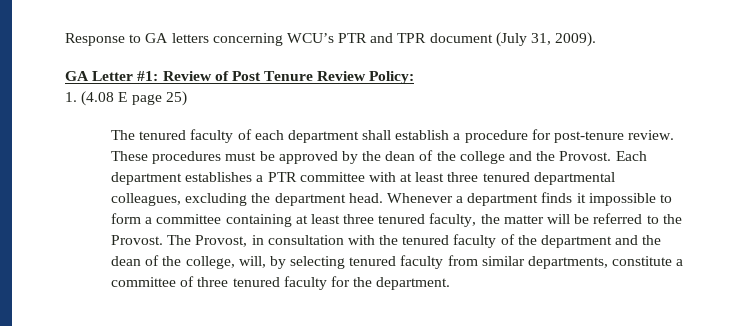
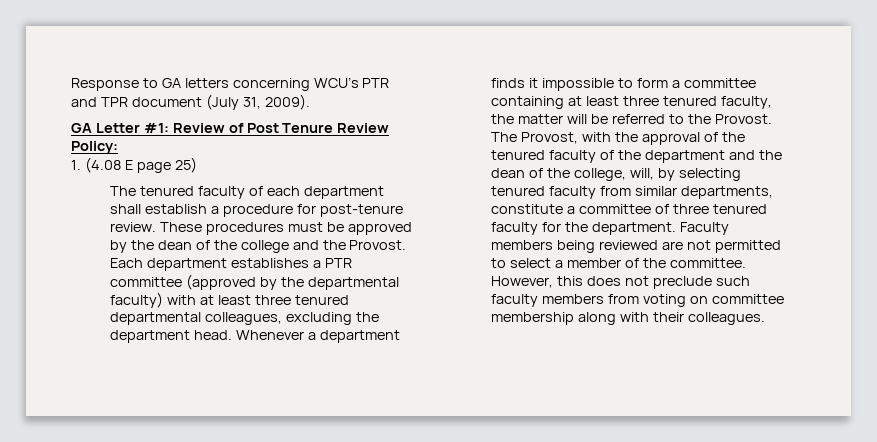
- Each department establishes a PTR committee with at least three tenured departmental colleagues, excluding the department head.
+ Each department establishes a PTR committee (approved by the departmental faculty) with at least three tenured departmental colleagues, excluding the department head.
- The Provost, in consultation with the tenured faculty of the department and the dean of the college, will, by selecting tenured faculty from similar departments, constitute a committee of three tenured faculty for the department.
+ The Provost, with the approval of the tenured faculty of the department and the dean of the college, will, by selecting tenured faculty from similar departments, constitute a committee of three tenured faculty for the department.
+ Faculty members being reviewed are not permitted to select a member of the committee. However, this does not preclude such faculty members from voting on committee membership along with their colleagues.

